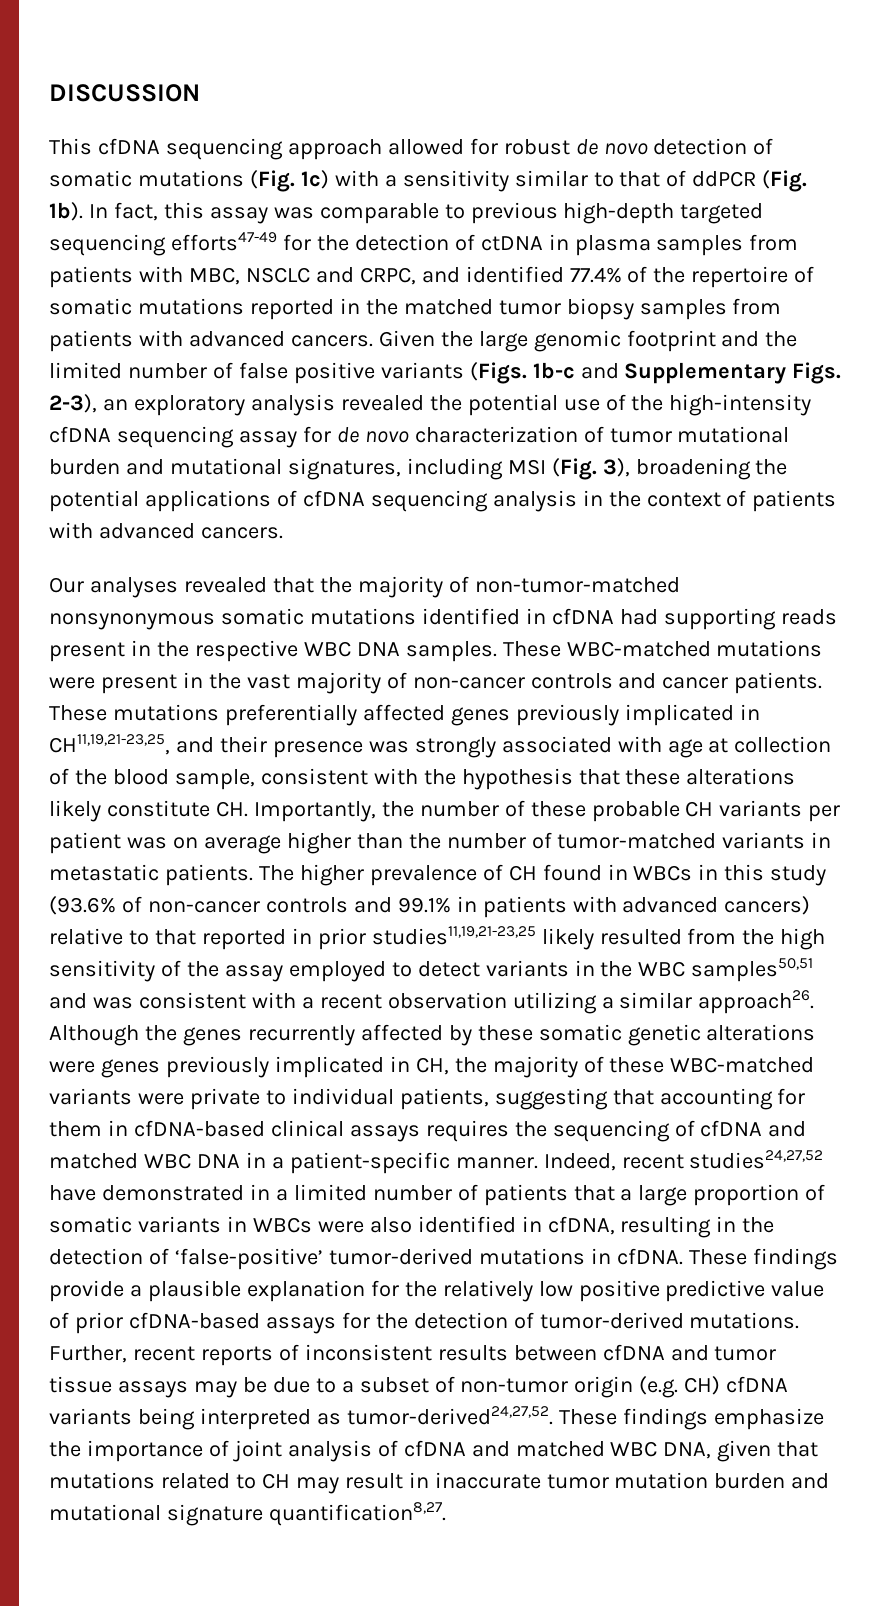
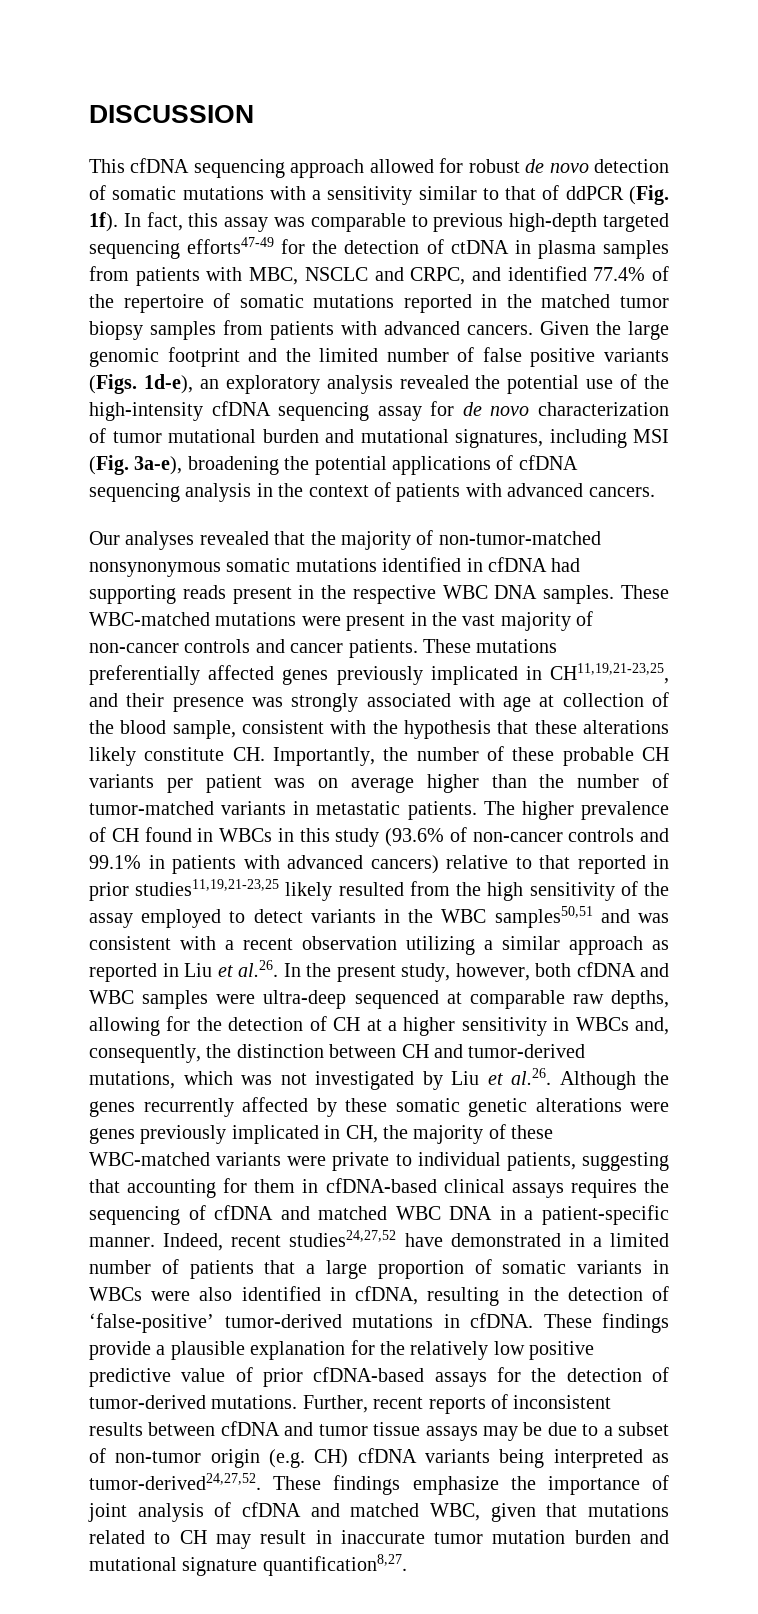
- This cfDNA sequencing approach allowed for robust de novo detection of somatic mutations (Fig. 1c) with a sensitivity similar to that of ddPCR (Fig. 1b).
+ This cfDNA sequencing approach allowed for robust de novo detection of somatic mutations with a sensitivity similar to that of ddPCR (Fig. 1f).
- Given the large genomic footprint and the limited number of false positive variants (Figs. 1b-c and Supplementary Figs. 2-3), an exploratory analysis revealed the potential use of the high-intensity cfDNA sequencing assay for de novo characterization of tumor mutational burden and mutational signatures, including MSI (Fig. 3), broadening the potential applications of cfDNA sequencing analysis in the context of patients with advanced cancers.
+ Given the large genomic footprint and the limited number of false positive variants (Figs. 1d-e), an exploratory analysis revealed the potential use of the high-intensity cfDNA sequencing assay for de novo characterization of tumor mutational burden and mutational signatures, including MSI (Fig. 3a-e), broadening the potential applications of cfDNA sequencing analysis in the context of patients with advanced cancers.
- The higher prevalence of CH found in WBCs in this study (93.6% of non-cancer controls and 99.1% in patients with advanced cancers) relative to that reported in prior studies11,19,21-23,25 likely resulted from the high sensitivity of the assay employed to detect variants in the WBC samples50,51 and was consistent with a recent observation utilizing a similar approach26. Although the genes recurrently affected by these somatic genetic alterations were genes previously implicated in CH, the majority of these WBC-matched variants were private to individual patients, suggesting that accounting for them in cfDNA-based clinical assays requires the sequencing of cfDNA and matched WBC DNA in a patient-specific manner.
+ The higher prevalence of CH found in WBCs in this study (93.6% of non-cancer controls and 99.1% in patients with advanced cancers) relative to that reported in prior studies11,19,21-23,25 likely resulted from the high sensitivity of the assay employed to detect variants in the WBC samples50,51 and was consistent with a recent observation utilizing a similar approach as reported in Liu et al.26. In the present study, however, both cfDNA and WBC samples were ultra-deep sequenced at comparable raw depths, allowing for the detection of CH at a higher sensitivity in WBCs and, consequently, the distinction between CH and tumor-derived mutations, which was not investigated by Liu et al.26. Although the genes recurrently affected by these somatic genetic alterations were genes previously implicated in CH, the majority of these WBC-matched variants were private to individual patients, suggesting that accounting for them in cfDNA-based clinical assays requires the sequencing of cfDNA and matched WBC DNA in a patient-specific manner.
- These findings emphasize the importance of joint analysis of cfDNA and matched WBC DNA, given that mutations related to CH may result in inaccurate tumor mutation burden and mutational signature quantification8,27.
+ These findings emphasize the importance of joint analysis of cfDNA and matched WBC, given that mutations related to CH may result in inaccurate tumor mutation burden and mutational signature quantification8,27.

